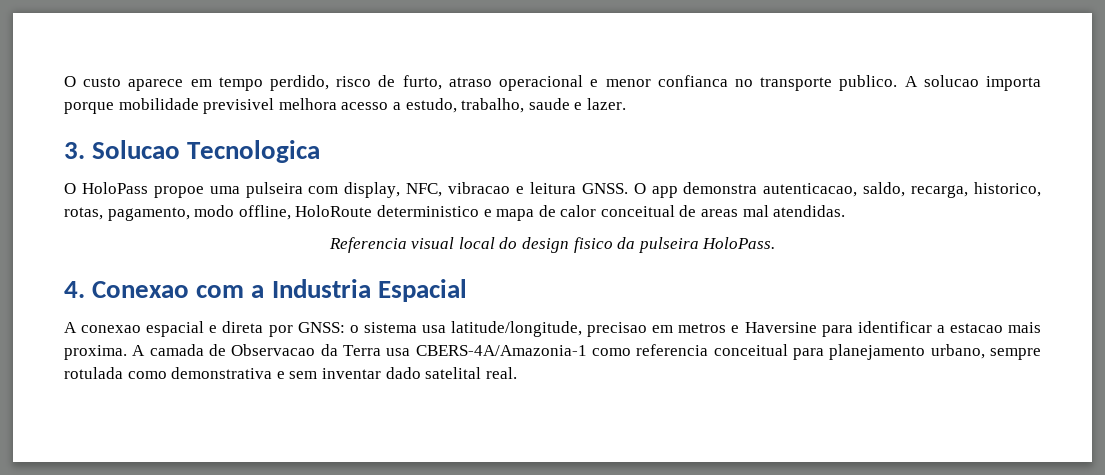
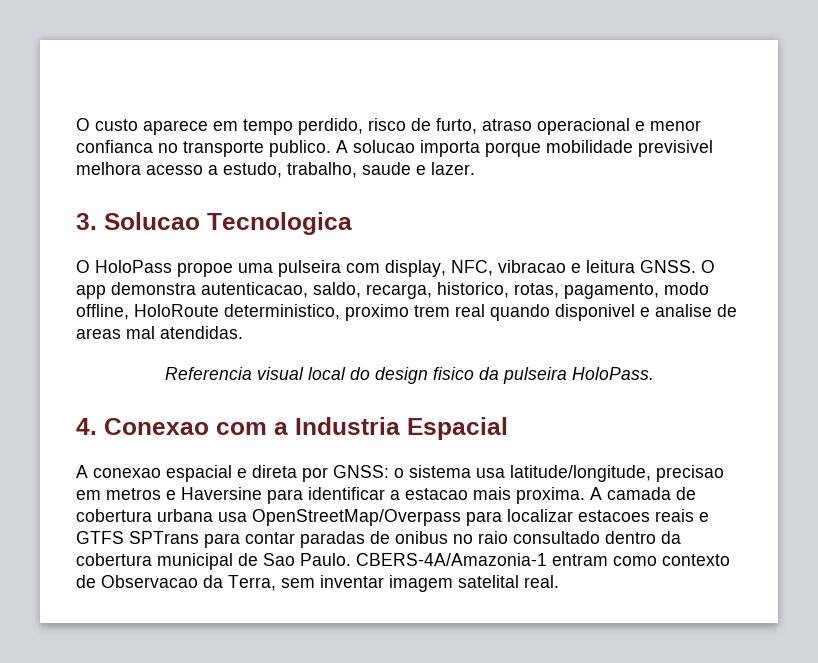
- O app demonstra autenticacao, saldo, recarga, historico, rotas, pagamento, modo offline, HoloRoute deterministico e mapa de calor conceitual de areas mal atendidas.
+ O app demonstra autenticacao, saldo, recarga, historico, rotas, pagamento, modo offline, HoloRoute deterministico, proximo trem real quando disponivel e analise de areas mal atendidas.
- A camada de Observacao da Terra usa CBERS-4A/Amazonia-1 como referencia conceitual para planejamento urbano, sempre rotulada como demonstrativa e sem inventar dado satelital real.
+ A camada de cobertura urbana usa OpenStreetMap/Overpass para localizar estacoes reais e GTFS SPTrans para contar paradas de onibus no raio consultado dentro da cobertura municipal de Sao Paulo. CBERS-4A/Amazonia-1 entram como contexto de Observacao da Terra, sem inventar imagem satelital real.

